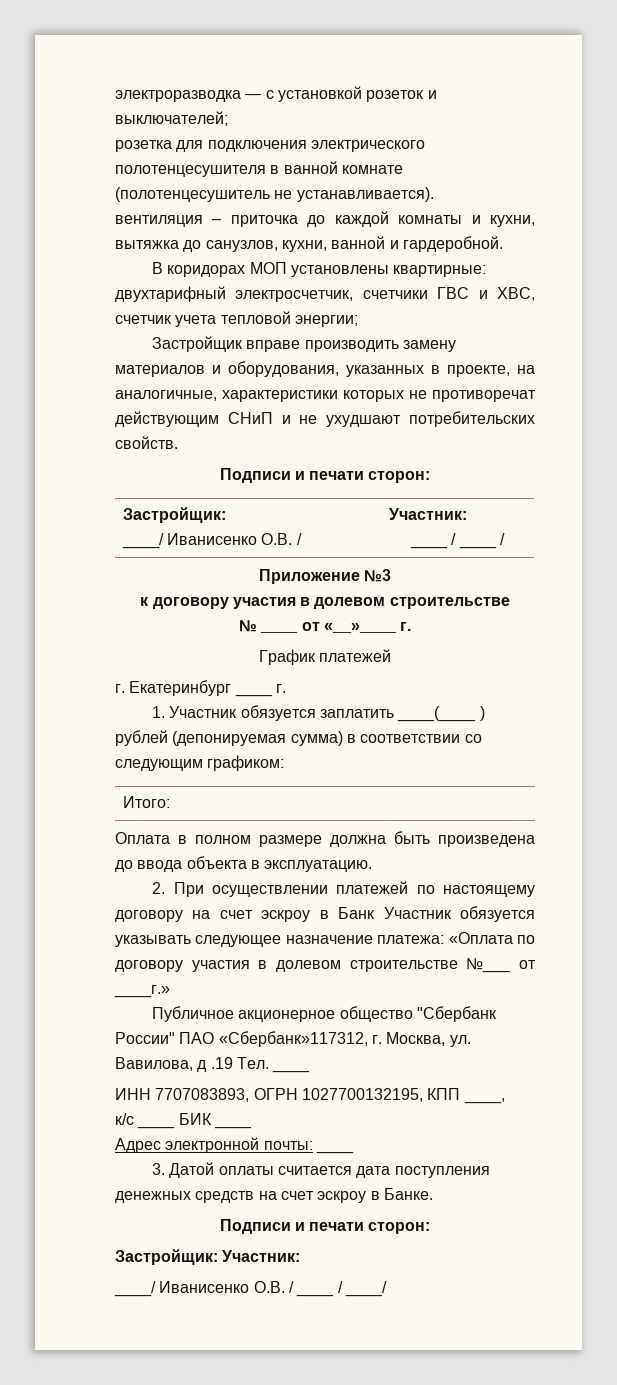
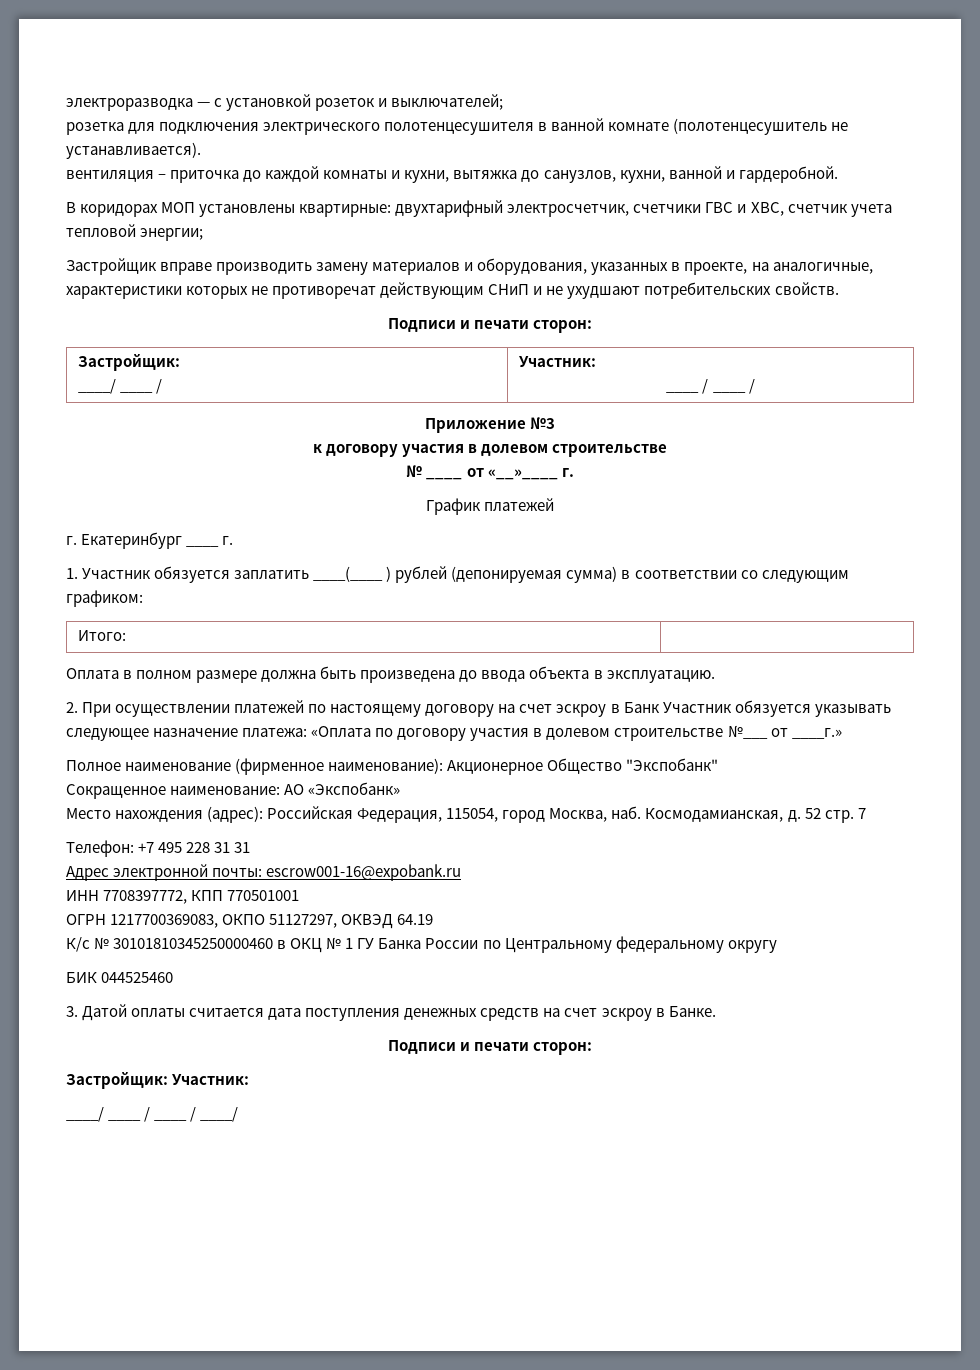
  Застройщик вправе производить замену материалов и оборудования, указанных в проекте, на аналогичные, характеристики которых не противоречат действующим СНиП и не ухудшают потребительских свойств.
  Подписи и печати сторон:
  Застройщик:
- ____/ Иванисенко О.В. / | Участник:
+ ____/ ____ / | Участник:
- Публичное акционерное общество "Сбербанк России" ПАО «Сбербанк»117312, г. Москва, ул. Вавилова, д .19 Тел. ____
- ИНН 7707083893, ОГРН 1027700132195, КПП ____,
- к/с ____ БИК ____
- Адрес электронной почты: ____
+ Полное наименование (фирменное наименование): Акционерное Общество "Экспобанк"
+ Сокращенное наименование: АО «Экспобанк»
+ Место нахождения (адрес): Российская Федерация, 115054, город Москва, наб. Космодамианская, д. 52 стр. 7
+ Телефон: +7 495 228 31 31
+ Адрес электронной почты: escrow001-16@expobank.ru
+ ИНН 7708397772, КПП 770501001
+ ОГРН 1217700369083, ОКПО 51127297, ОКВЭД 64.19
+ К/с № 30101810345250000460 в ОКЦ № 1 ГУ Банка России по Центральному федеральному округу
+ БИК 044525460
- ____/ Иванисенко О.В. / ____ / ____/
+ ____/ ____ / ____ / ____/

